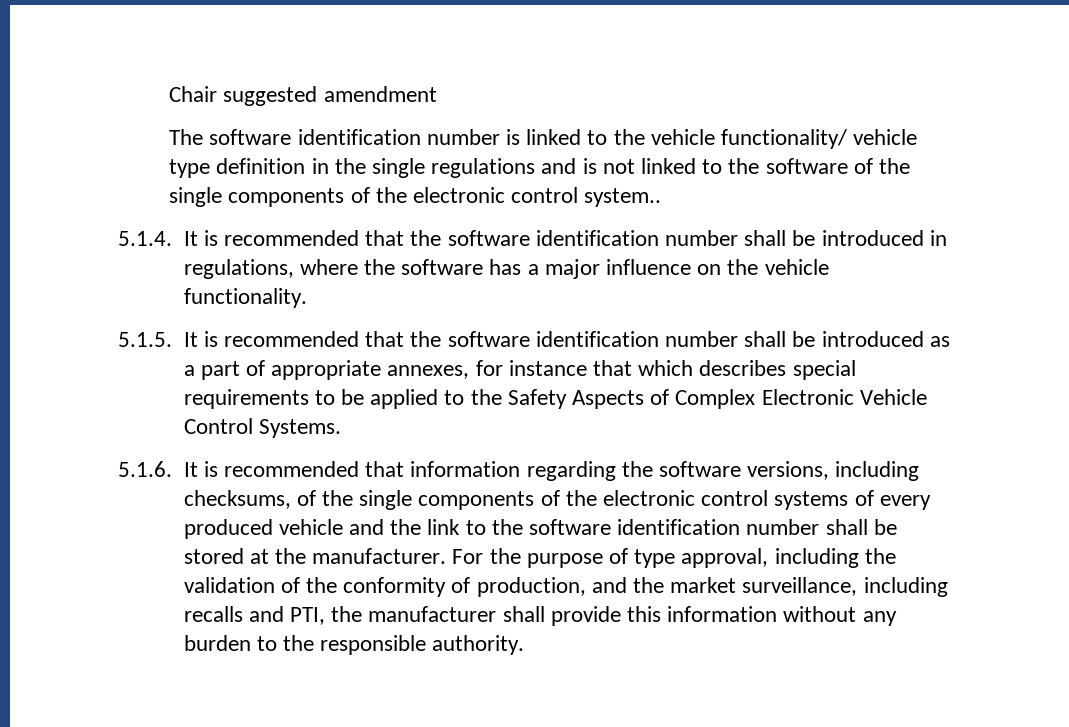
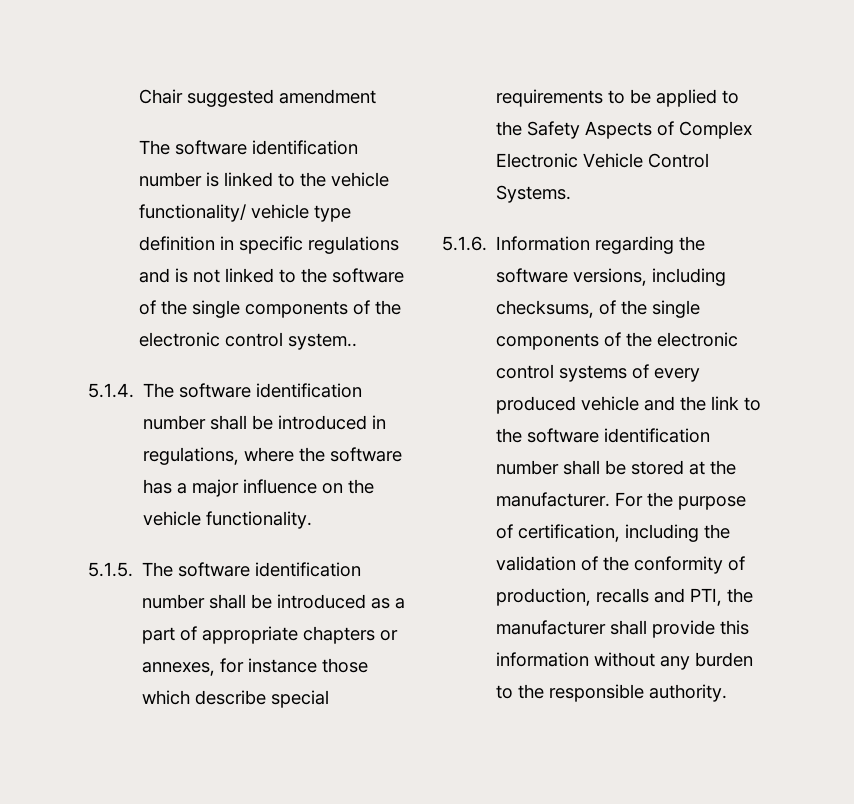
- The software identification number is linked to the vehicle functionality/ vehicle type definition in the single regulations and is not linked to the software of the single components of the electronic control system..
+ The software identification number is linked to the vehicle functionality/ vehicle type definition in specific regulations and is not linked to the software of the single components of the electronic control system..
- 5.1.4. It is recommended that the software identification number shall be introduced in regulations, where the software has a major influence on the vehicle functionality.
+ 5.1.4. The software identification number shall be introduced in regulations, where the software has a major influence on the vehicle functionality.
- 5.1.5. It is recommended that the software identification number shall be introduced as a part of appropriate annexes, for instance that which describes special requirements to be applied to the Safety Aspects of Complex Electronic Vehicle Control Systems.
+ 5.1.5. The software identification number shall be introduced as a part of appropriate chapters or annexes, for instance those which describe special requirements to be applied to the Safety Aspects of Complex Electronic Vehicle Control Systems.
- 5.1.6. It is recommended that information regarding the software versions, including checksums, of the single components of the electronic control systems of every produced vehicle and the link to the software identification number shall be stored at the manufacturer.
+ 5.1.6. Information regarding the software versions, including checksums, of the single components of the electronic control systems of every produced vehicle and the link to the software identification number shall be stored at the manufacturer.
- For the purpose of type approval, including the validation of the conformity of production, and the market surveillance, including recalls and PTI, the manufacturer shall provide this information without any burden to the responsible authority.
+ For the purpose of certification, including the validation of the conformity of production, recalls and PTI, the manufacturer shall provide this information without any burden to the responsible authority.

